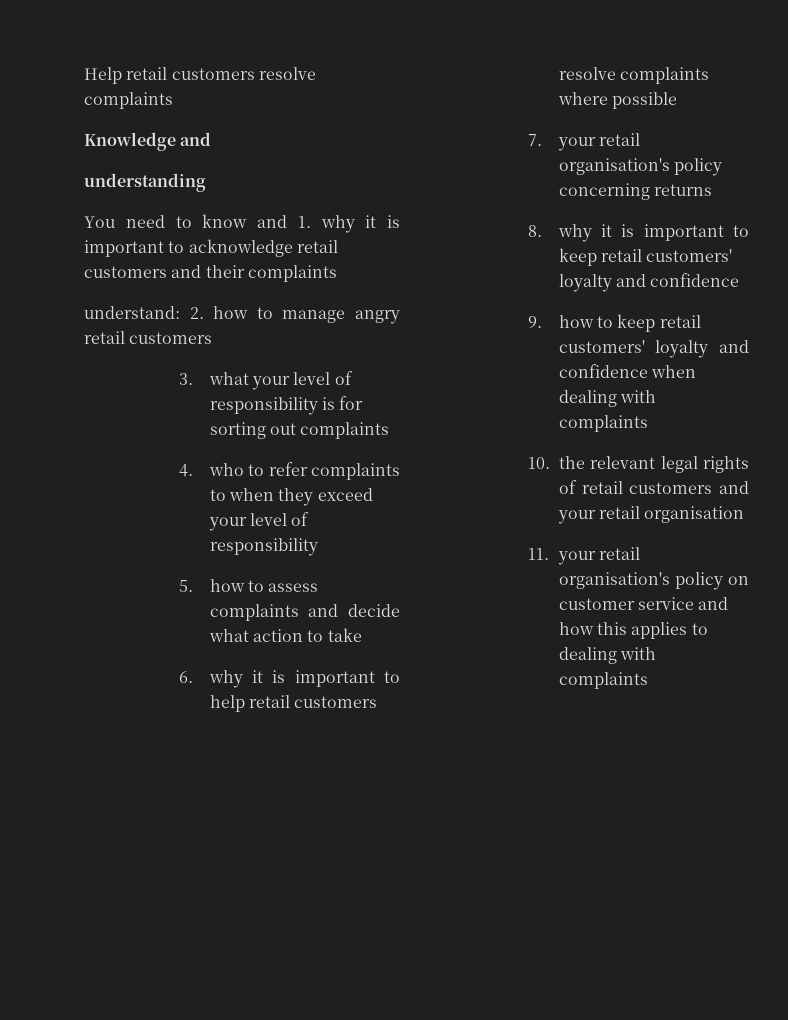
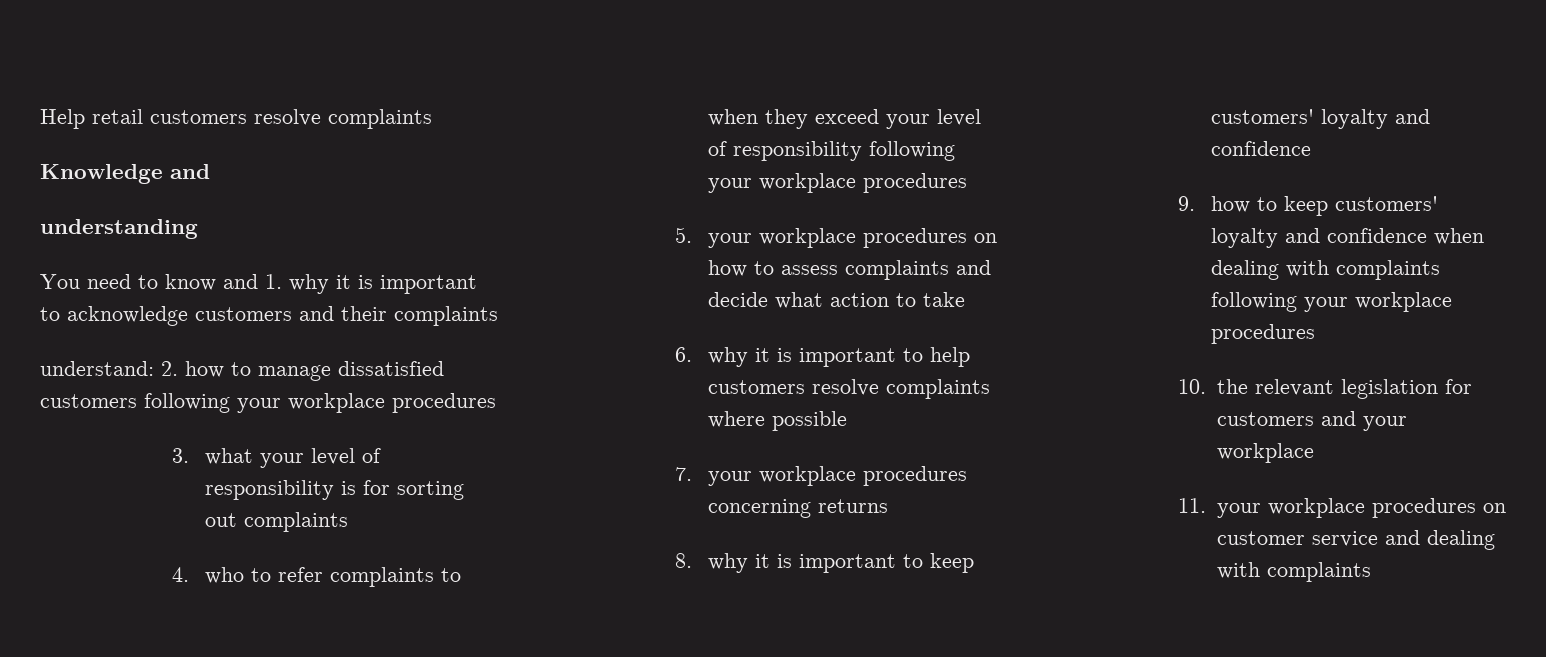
- You need to know and 1. why it is important to acknowledge retail customers and their complaints
+ You need to know and 1. why it is important to acknowledge customers and their complaints
- understand: 2. how to manage angry retail customers
+ understand: 2. how to manage dissatisfied customers following your workplace procedures
- 4. who to refer complaints to when they exceed your level of responsibility
- 5. how to assess complaints and decide what action to take
+ 4. who to refer complaints to when they exceed your level of responsibility following your workplace procedures
+ 5. your workplace procedures on how to assess complaints and decide what action to take
- 6. why it is important to help retail customers resolve complaints where possible
+ 6. why it is important to help customers resolve complaints where possible
- 7. your retail organisation's policy concerning returns
+ 7. your workplace procedures concerning returns
- 8. why it is important to keep retail customers' loyalty and confidence
+ 8. why it is important to keep customers' loyalty and confidence
- 9. how to keep retail customers' loyalty and confidence when dealing with complaints
+ 9. how to keep customers' loyalty and confidence when dealing with complaints following your workplace procedures
- 10. the relevant legal rights of retail customers and your retail organisation
+ 10. the relevant legislation for customers and your workplace
- 11. your retail organisation's policy on customer service and how this applies to dealing with complaints
+ 11. your workplace procedures on customer service and dealing with complaints

